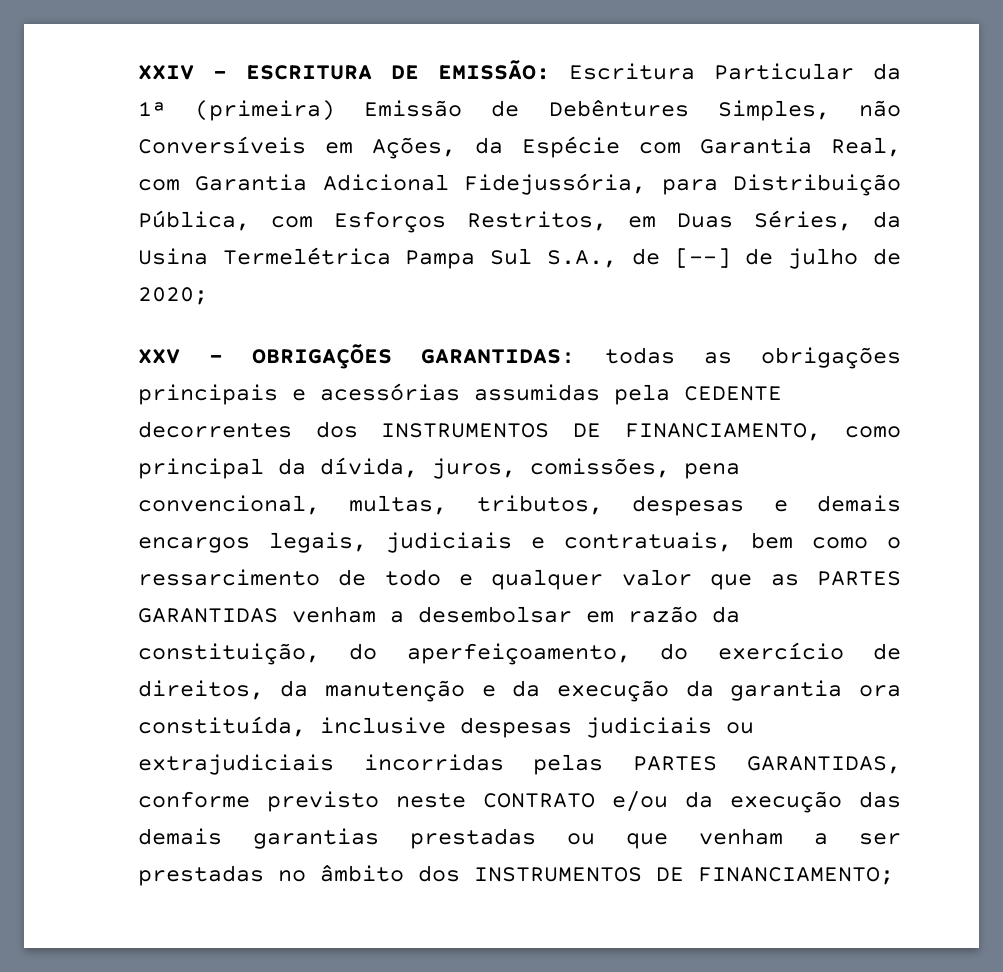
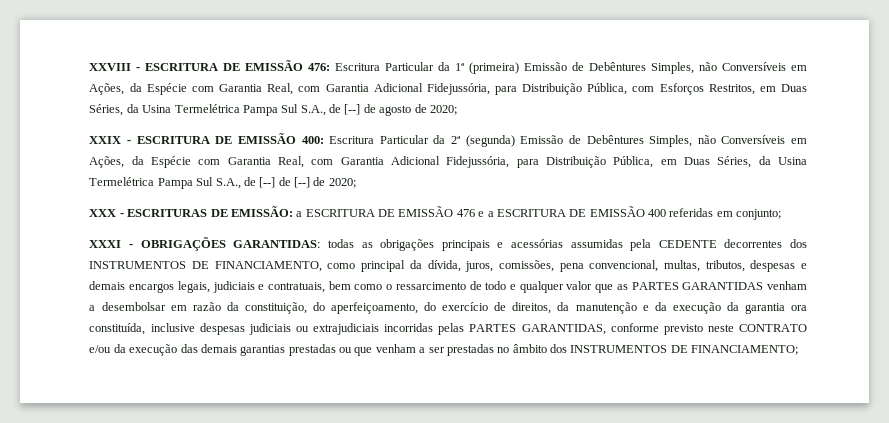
- XXIV - ESCRITURA DE EMISSÃO:
+ XXVIII - ESCRITURA DE EMISSÃO 476:
- Escritura Particular da 1ª (primeira) Emissão de Debêntures Simples, não Conversíveis em Ações, da Espécie com Garantia Real, com Garantia Adicional Fidejussória, para Distribuição Pública, com Esforços Restritos, em Duas Séries, da Usina Termelétrica Pampa Sul S.A., de [--] de julho de 2020;
- XXV - OBRIGAÇÕES GARANTIDAS:
+ Escritura Particular da 1ª (primeira) Emissão de Debêntures Simples, não Conversíveis em Ações, da Espécie com Garantia Real, com Garantia Adicional Fidejussória, para Distribuição Pública, com Esforços Restritos, em Duas Séries, da Usina Termelétrica Pampa Sul S.A., de [--] de agosto de 2020;
+ XXIX - ESCRITURA DE EMISSÃO 400: Escritura Particular da 2ª (segunda) Emissão de Debêntures Simples, não Conversíveis em Ações, da Espécie com Garantia Real, com Garantia Adicional Fidejussória, para Distribuição Pública, em Duas Séries, da Usina Termelétrica Pampa Sul S.A., de [--] de [--] de 2020;
+ XXX - ESCRITURAS DE EMISSÃO: a ESCRITURA DE EMISSÃO 476 e a ESCRITURA DE EMISSÃO 400 referidas em conjunto;
+ XXXI - OBRIGAÇÕES GARANTIDAS:

